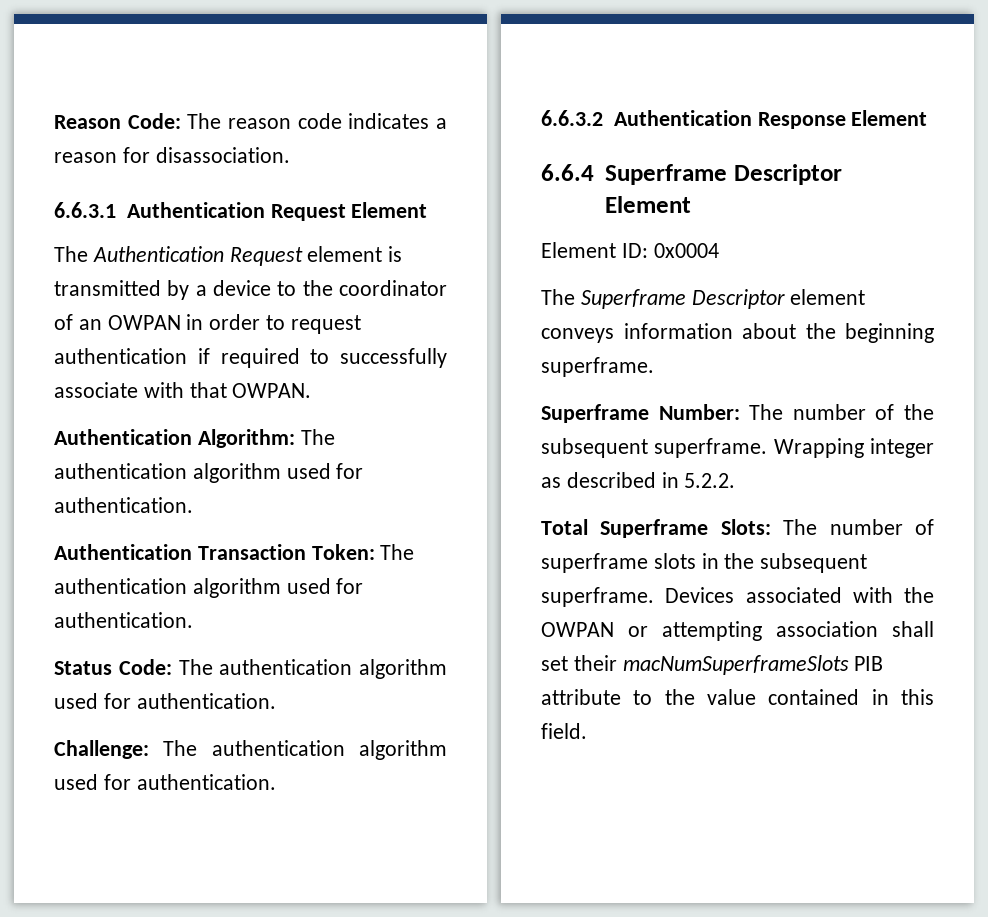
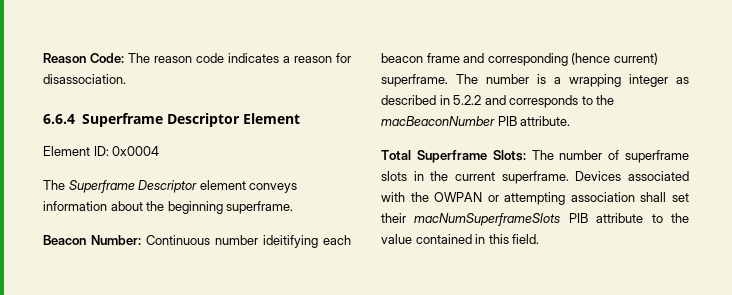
- 6.6.3.1 Authentication Request Element
- The Authentication Request element is transmitted by a device to the coordinator of an OWPAN in order to request authentication if required to successfully associate with that OWPAN.
- Authentication Algorithm: The authentication algorithm used for authentication.
- Authentication Transaction Token: The authentication algorithm used for authentication.
- Status Code: The authentication algorithm used for authentication.
- Challenge: The authentication algorithm used for authentication.
- 6.6.3.2 Authentication Response Element
- Superframe Number: The number of the subsequent superframe. Wrapping integer as described in 5.2.2.
+ Beacon Number: Continuous number ideitifying each beacon frame and corresponding (hence current) superframe. The number is a wrapping integer as described in 5.2.2 and corresponds to the macBeaconNumber PIB attribute.
- Total Superframe Slots: The number of superframe slots in the subsequent superframe.
+ Total Superframe Slots: The number of superframe slots in the current superframe.

